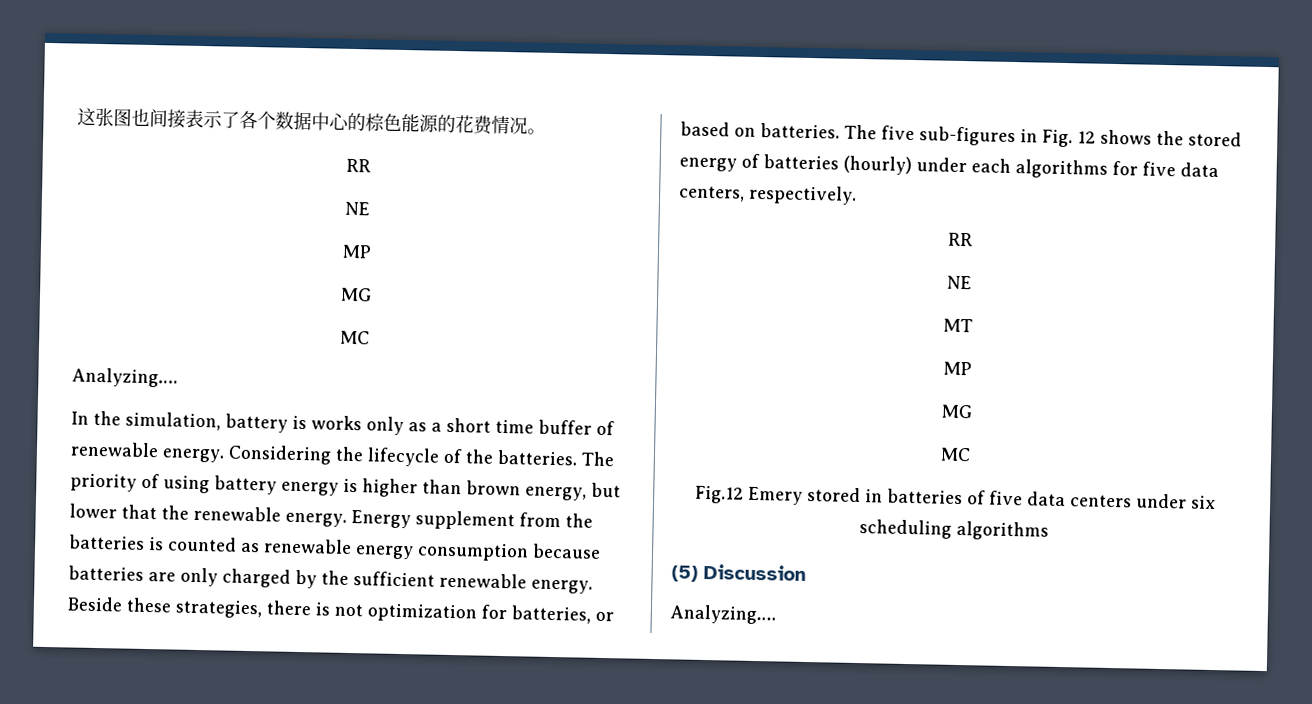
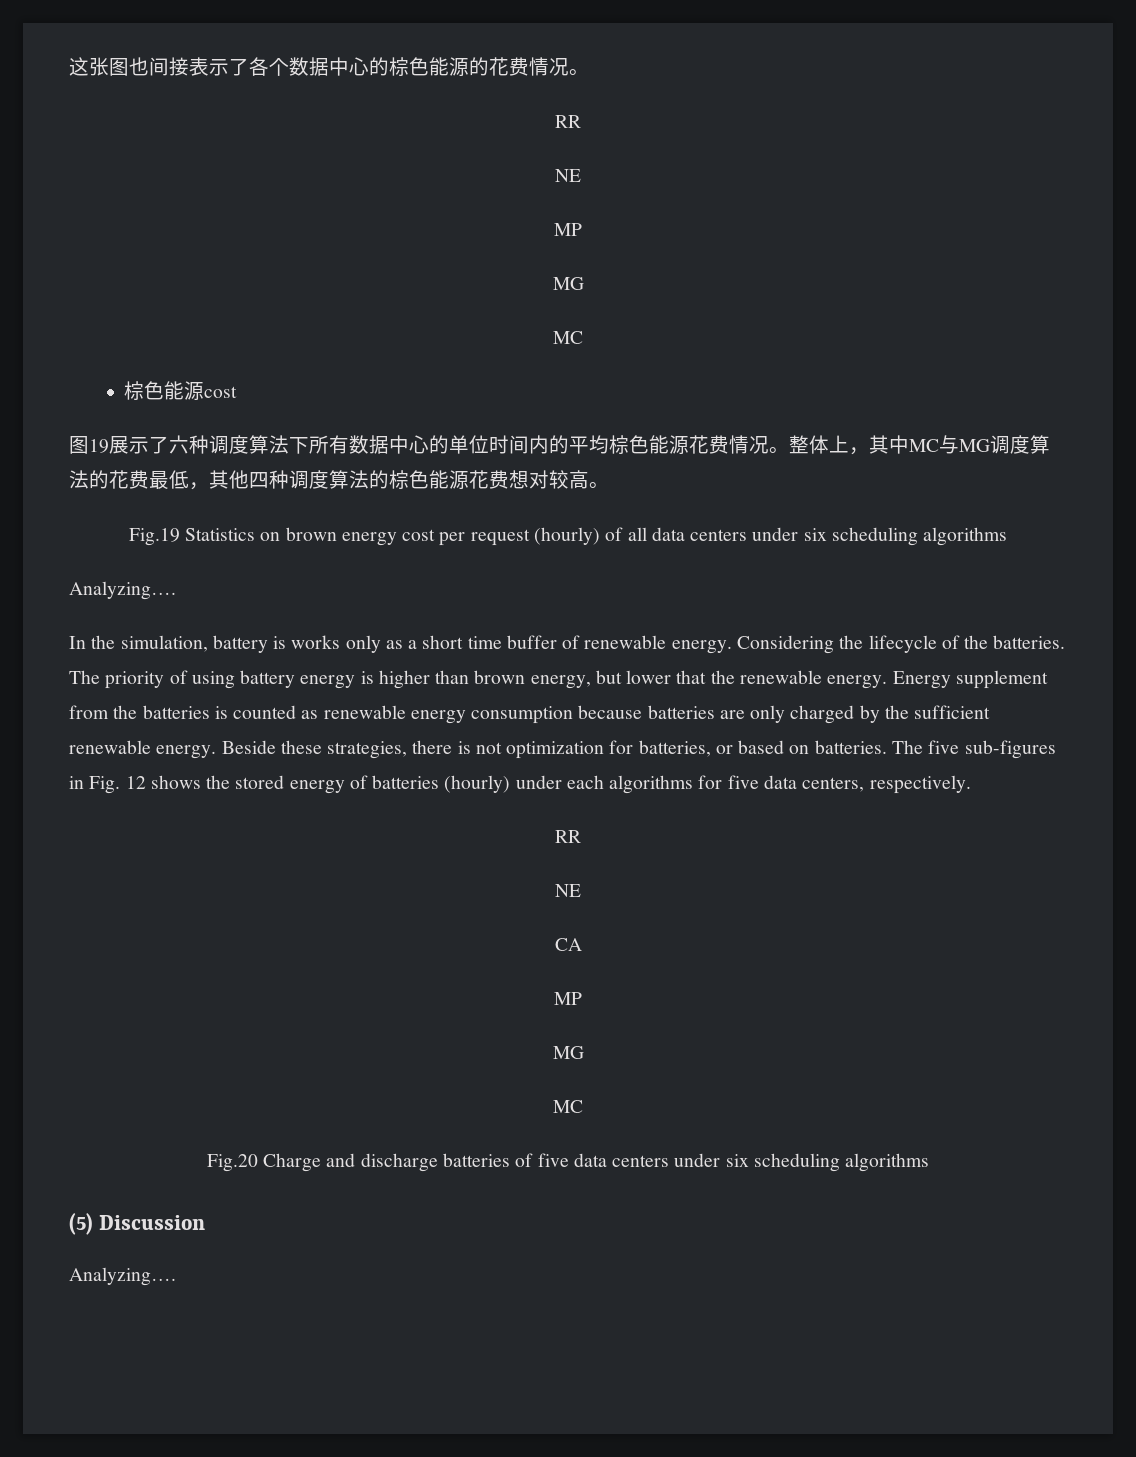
+ 棕色能源cost
+ 图19展示了六种调度算法下所有数据中心的单位时间内的平均棕色能源花费情况。整体上，其中MC与MG调度算法的花费最低，其他四种调度算法的棕色能源花费想对较高。
+ Fig.19 Statistics on brown energy cost per request (hourly) of all data centers under six scheduling algorithms
- MT
+ CA
  MP
  MG
  MC
- Fig.12 Emery stored in batteries of five data centers under six scheduling algorithms
+ Fig.20 Charge and discharge batteries of five data centers under six scheduling algorithms

